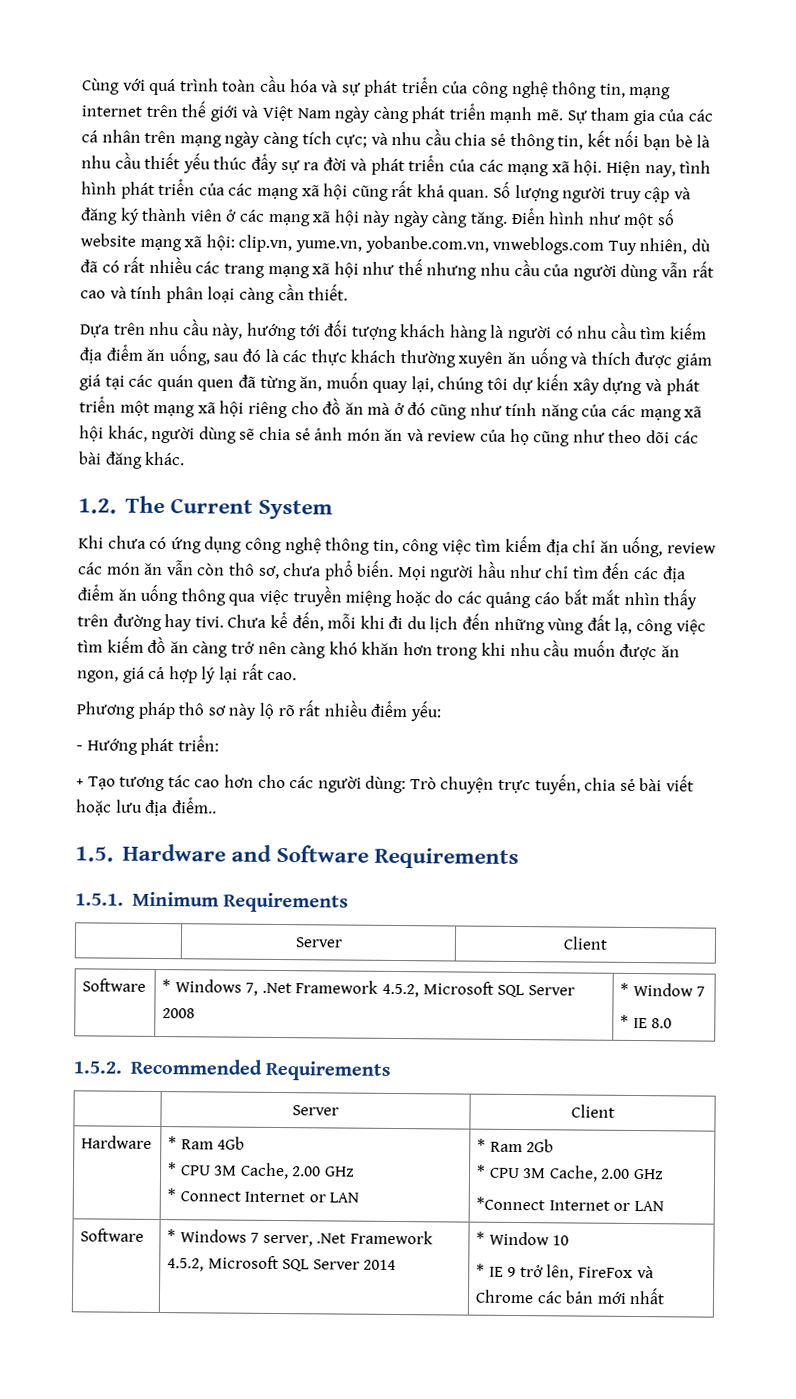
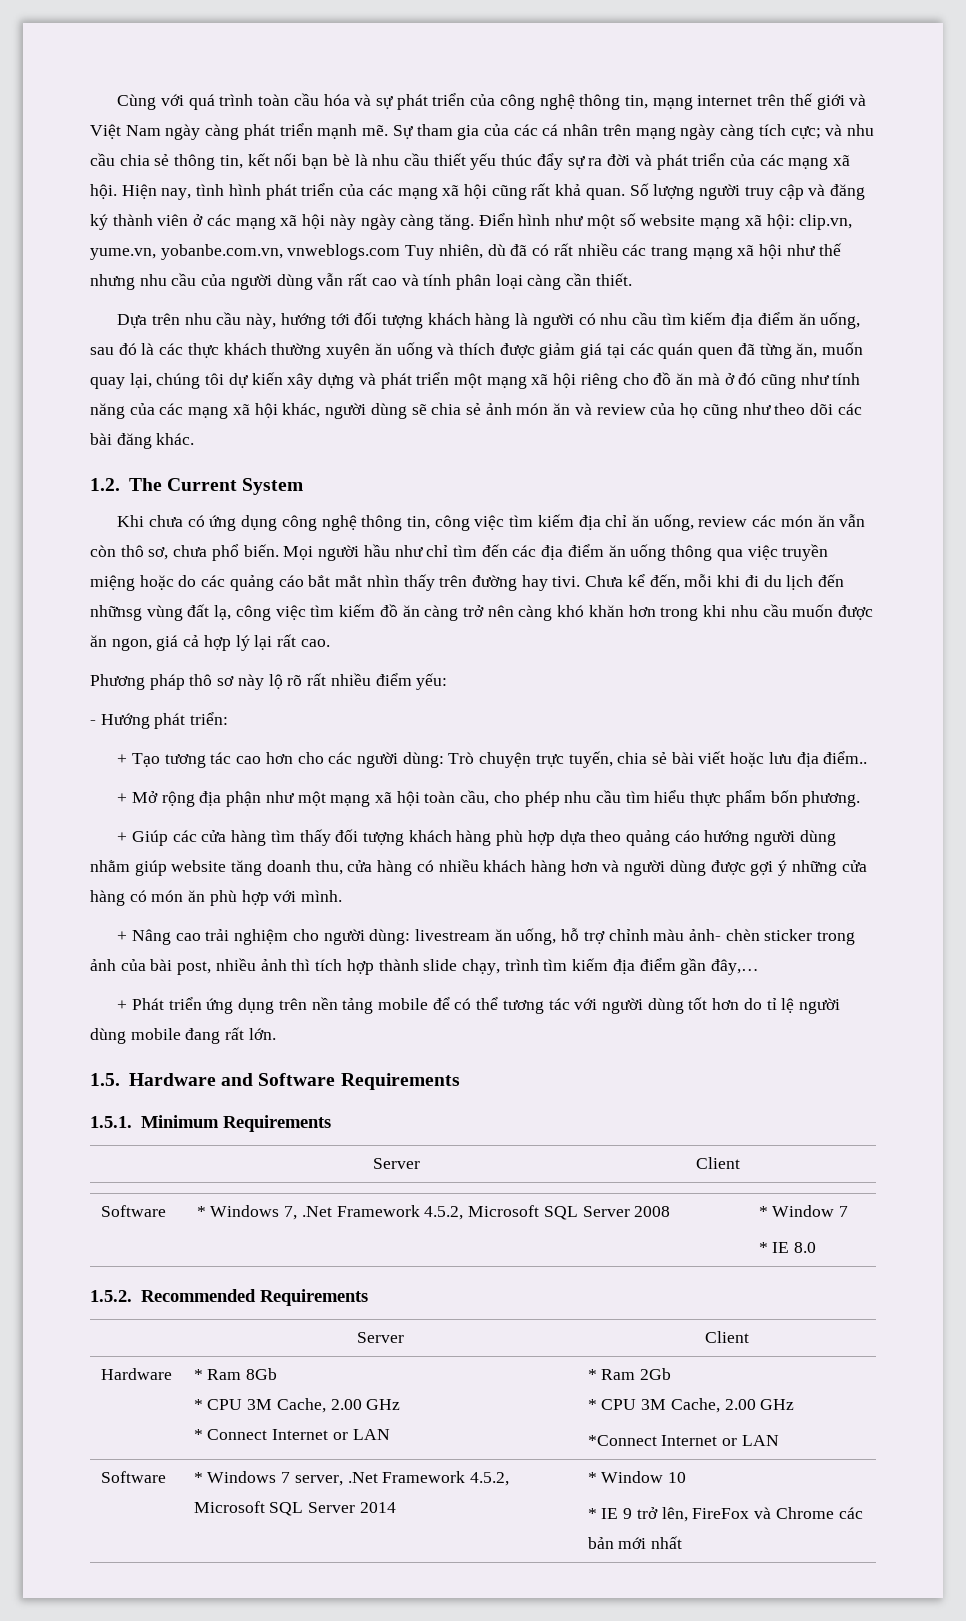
- Chưa kể đến, mỗi khi đi du lịch đến những vùng đất lạ, công việc tìm kiếm đồ ăn càng trở nên càng khó khăn hơn trong khi nhu cầu muốn được ăn ngon, giá cả hợp lý lại rất cao.
+ Chưa kể đến, mỗi khi đi du lịch đến nhữnsg vùng đất lạ, công việc tìm kiếm đồ ăn càng trở nên càng khó khăn hơn trong khi nhu cầu muốn được ăn ngon, giá cả hợp lý lại rất cao.
+ + Mở rộng địa phận như một mạng xã hội toàn cầu, cho phép nhu cầu tìm hiểu thực phẩm bốn phương.
+ + Giúp các cửa hàng tìm thấy đối tượng khách hàng phù hợp dựa theo quảng cáo hướng người dùng nhằm giúp website tăng doanh thu, cửa hàng có nhiều khách hàng hơn và người dùng được gợi ý những cửa hàng có món ăn phù hợp với mình.
+ + Nâng cao trải nghiệm cho người dùng: livestream ăn uống, hỗ trợ chỉnh màu ảnh- chèn sticker trong ảnh của bài post, nhiều ảnh thì tích hợp thành slide chạy, trình tìm kiếm địa điểm gần đây,…
+ + Phát triển ứng dụng trên nền tảng mobile để có thể tương tác với người dùng tốt hơn do tỉ lệ người dùng mobile đang rất lớn.
- Hardware | * Ram 4Gb
+ Hardware | * Ram 8Gb

